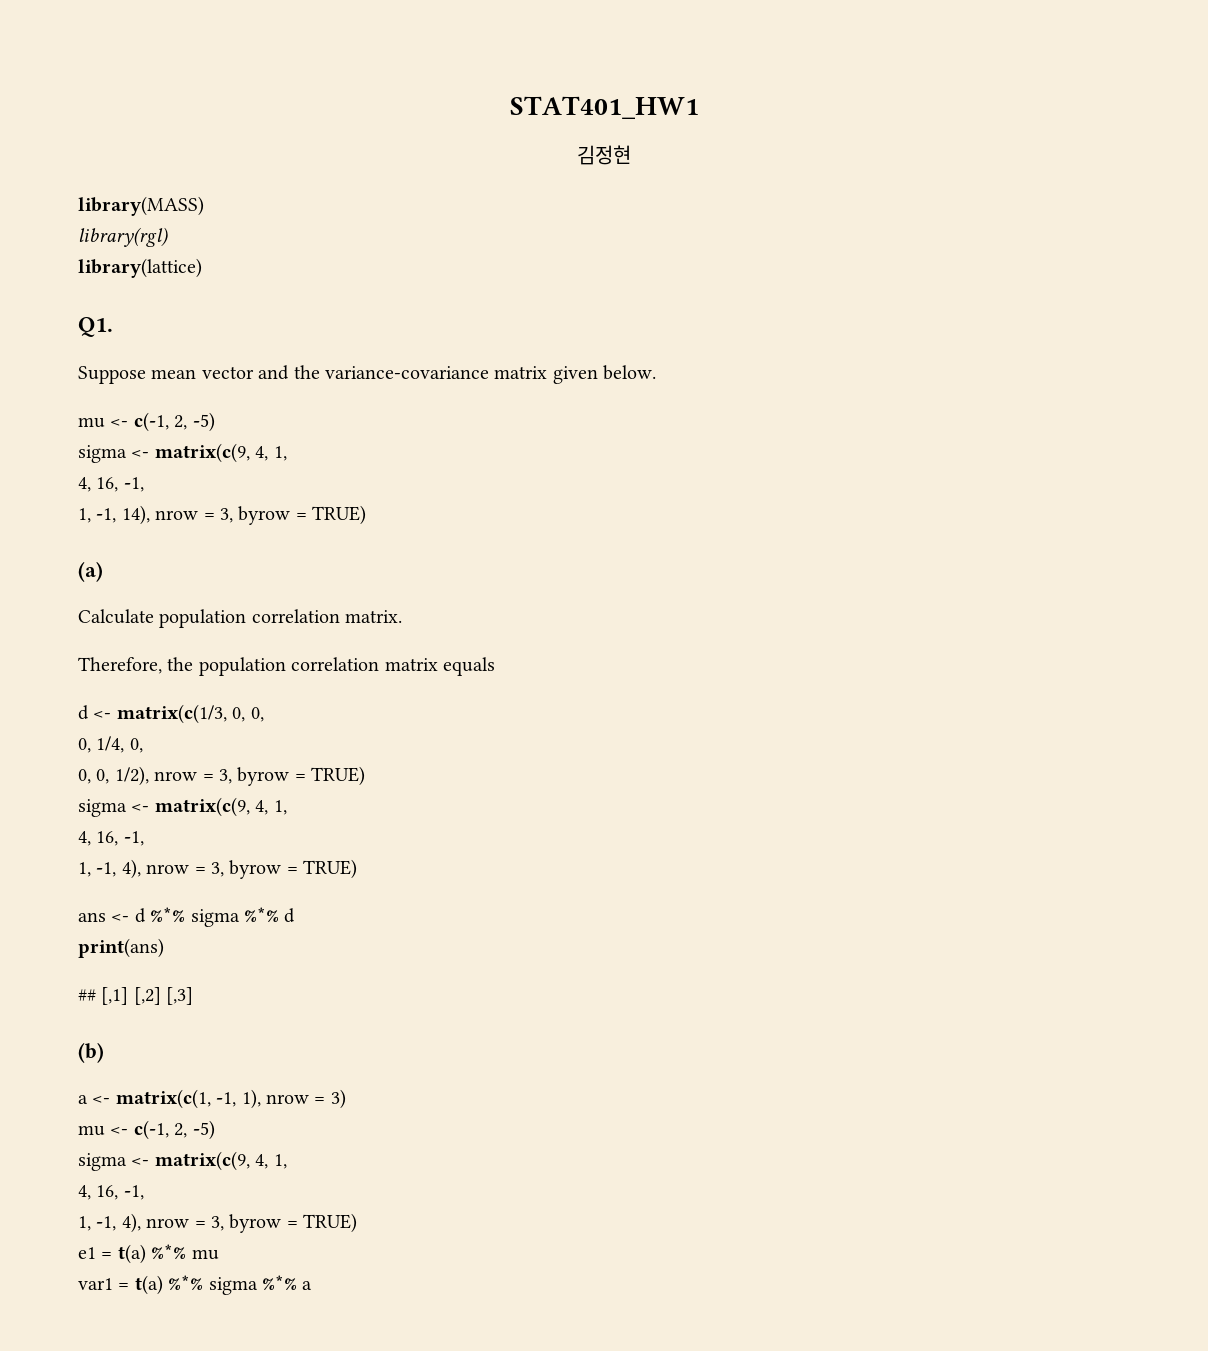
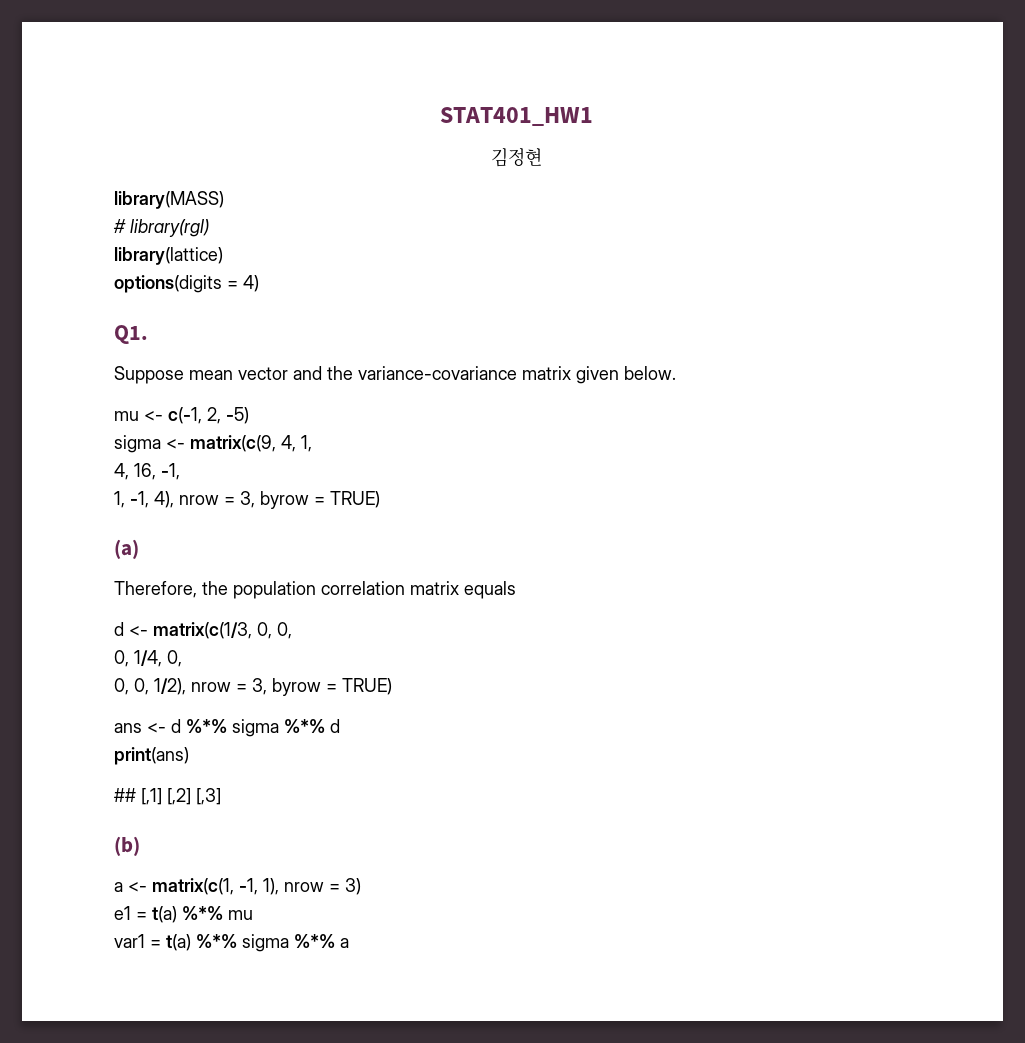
- library(rgl)
+ # library(rgl)
+ options(digits = 4)
- 1, -1, 14), nrow = 3, byrow = TRUE)
+ 1, -1, 4), nrow = 3, byrow = TRUE)
- Calculate population correlation matrix.
  0, 0, 1/2), nrow = 3, byrow = TRUE)
- sigma <- matrix(c(9, 4, 1,
- 4, 16, -1,
- 1, -1, 4), nrow = 3, byrow = TRUE)
  a <- matrix(c(1, -1, 1), nrow = 3)
- mu <- c(-1, 2, -5)
- sigma <- matrix(c(9, 4, 1,
- 4, 16, -1,
- 1, -1, 4), nrow = 3, byrow = TRUE)

